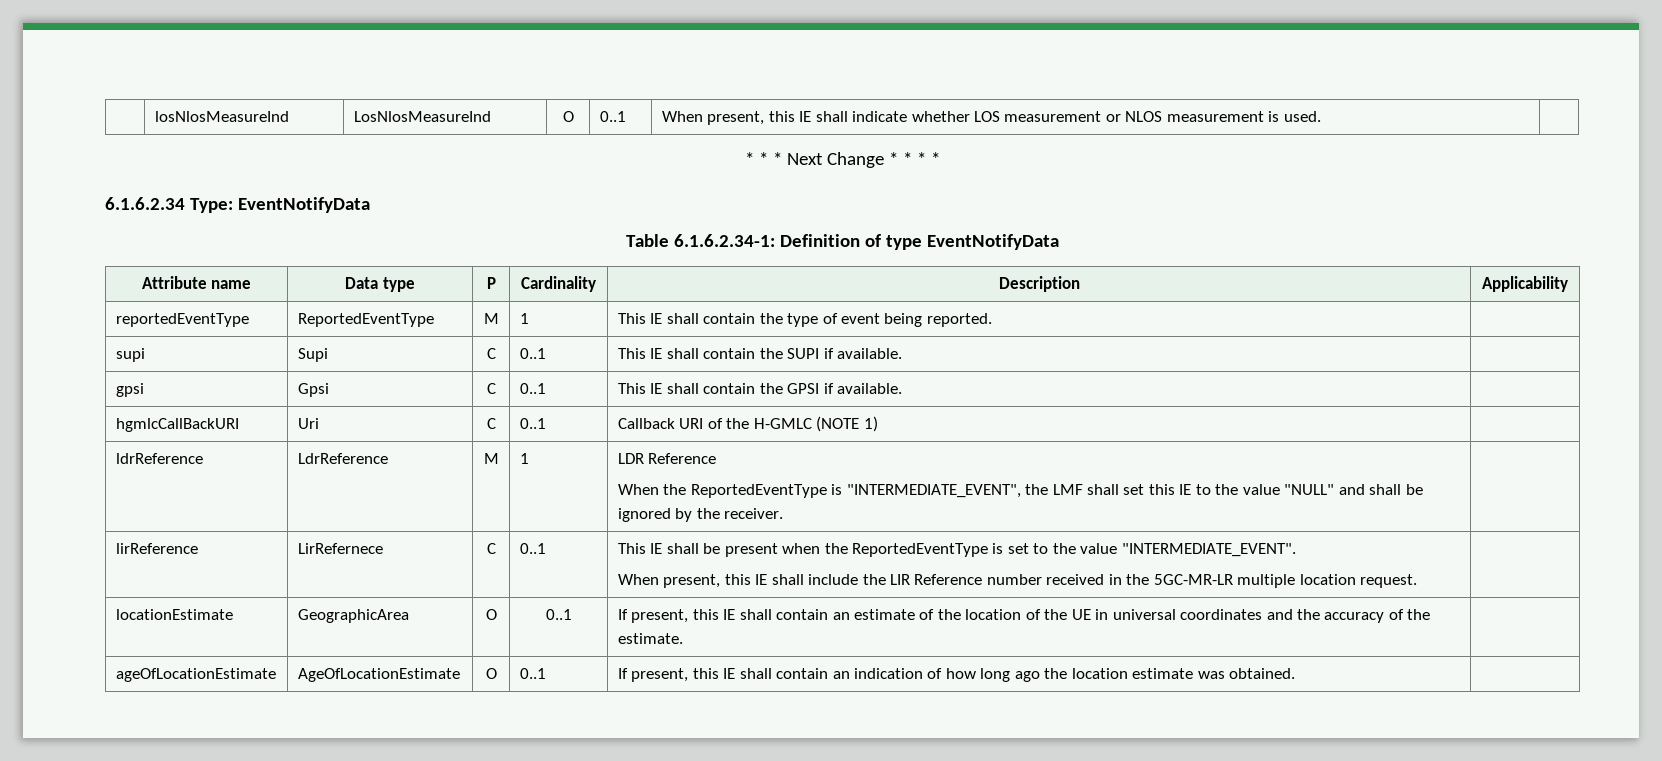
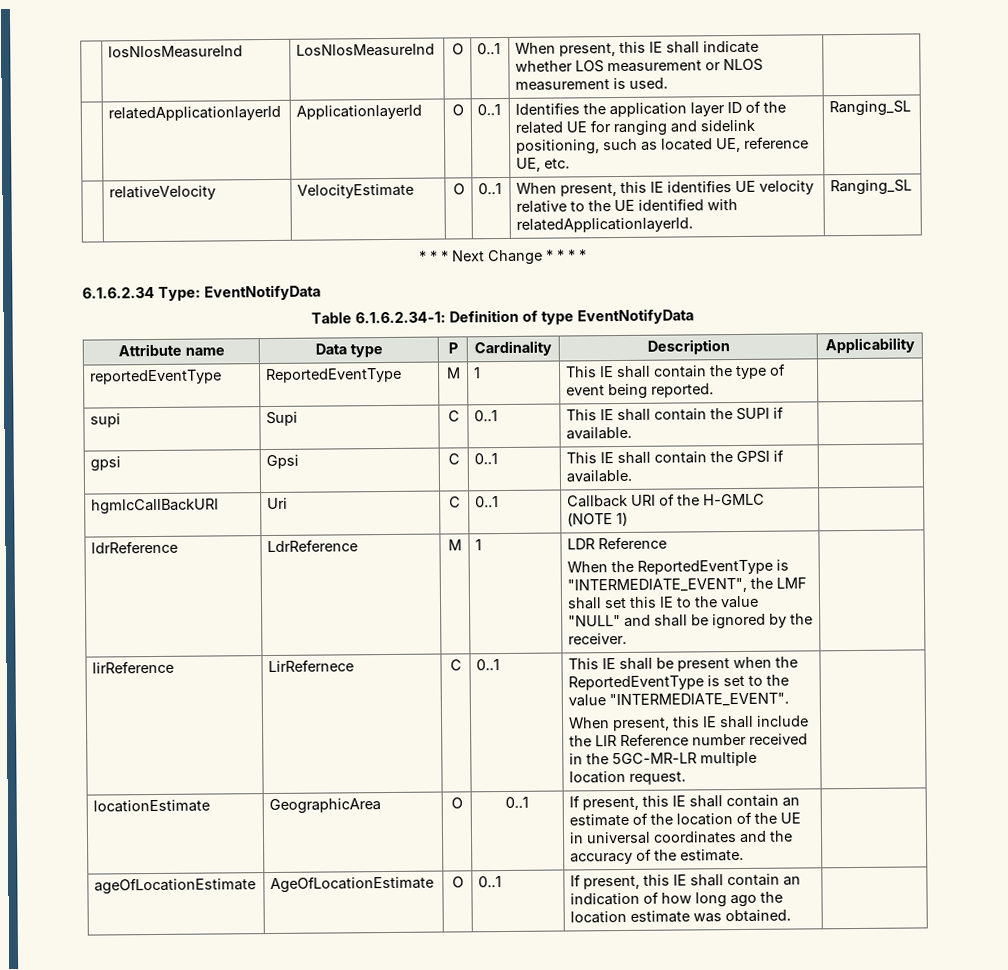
+ | relatedApplicationlayerId | ApplicationlayerId | O | 0..1 | Identifies the application layer ID of the related UE for ranging and sidelink positioning, such as located UE, reference UE, etc. | Ranging_SL
+ | relativeVelocity | VelocityEstimate | O | 0..1 | When present, this IE identifies UE velocity relative to the UE identified with relatedApplicationlayerId. | Ranging_SL

